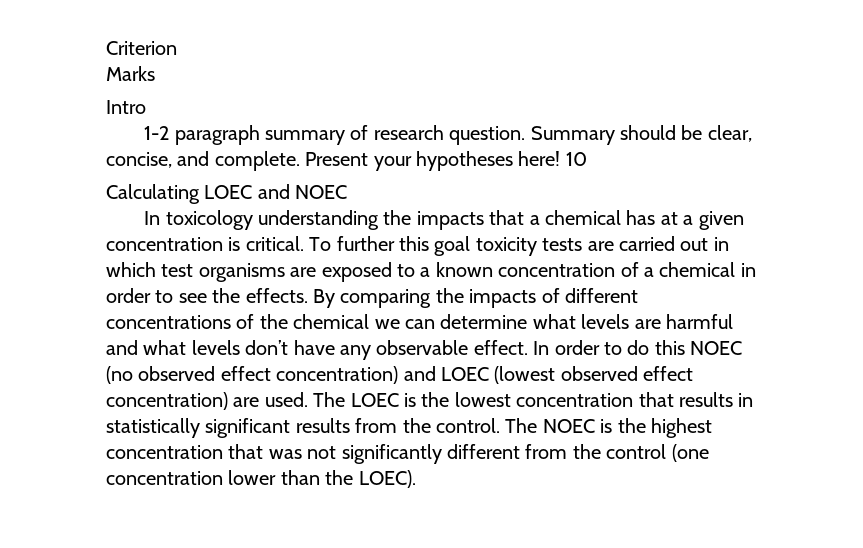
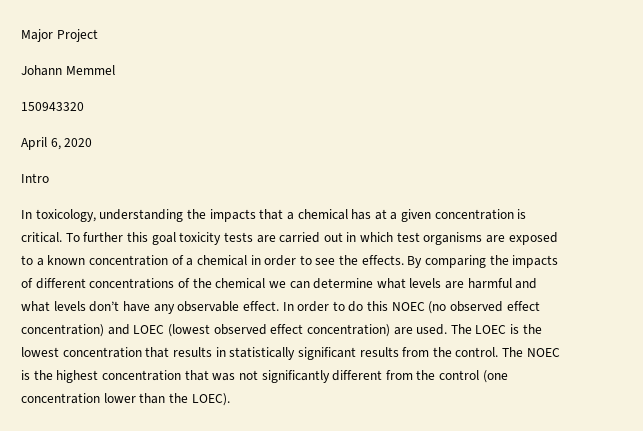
- Criterion
- Marks
+ Major Project
+ Johann Memmel
+ 150943320
+ April 6, 2020
  Intro
- 1-2 paragraph summary of research question. Summary should be clear, concise, and complete. Present your hypotheses here! 10
- Calculating LOEC and NOEC
- In toxicology understanding the impacts that a chemical has at a given concentration is critical.
+ In toxicology, understanding the impacts that a chemical has at a given concentration is critical.

